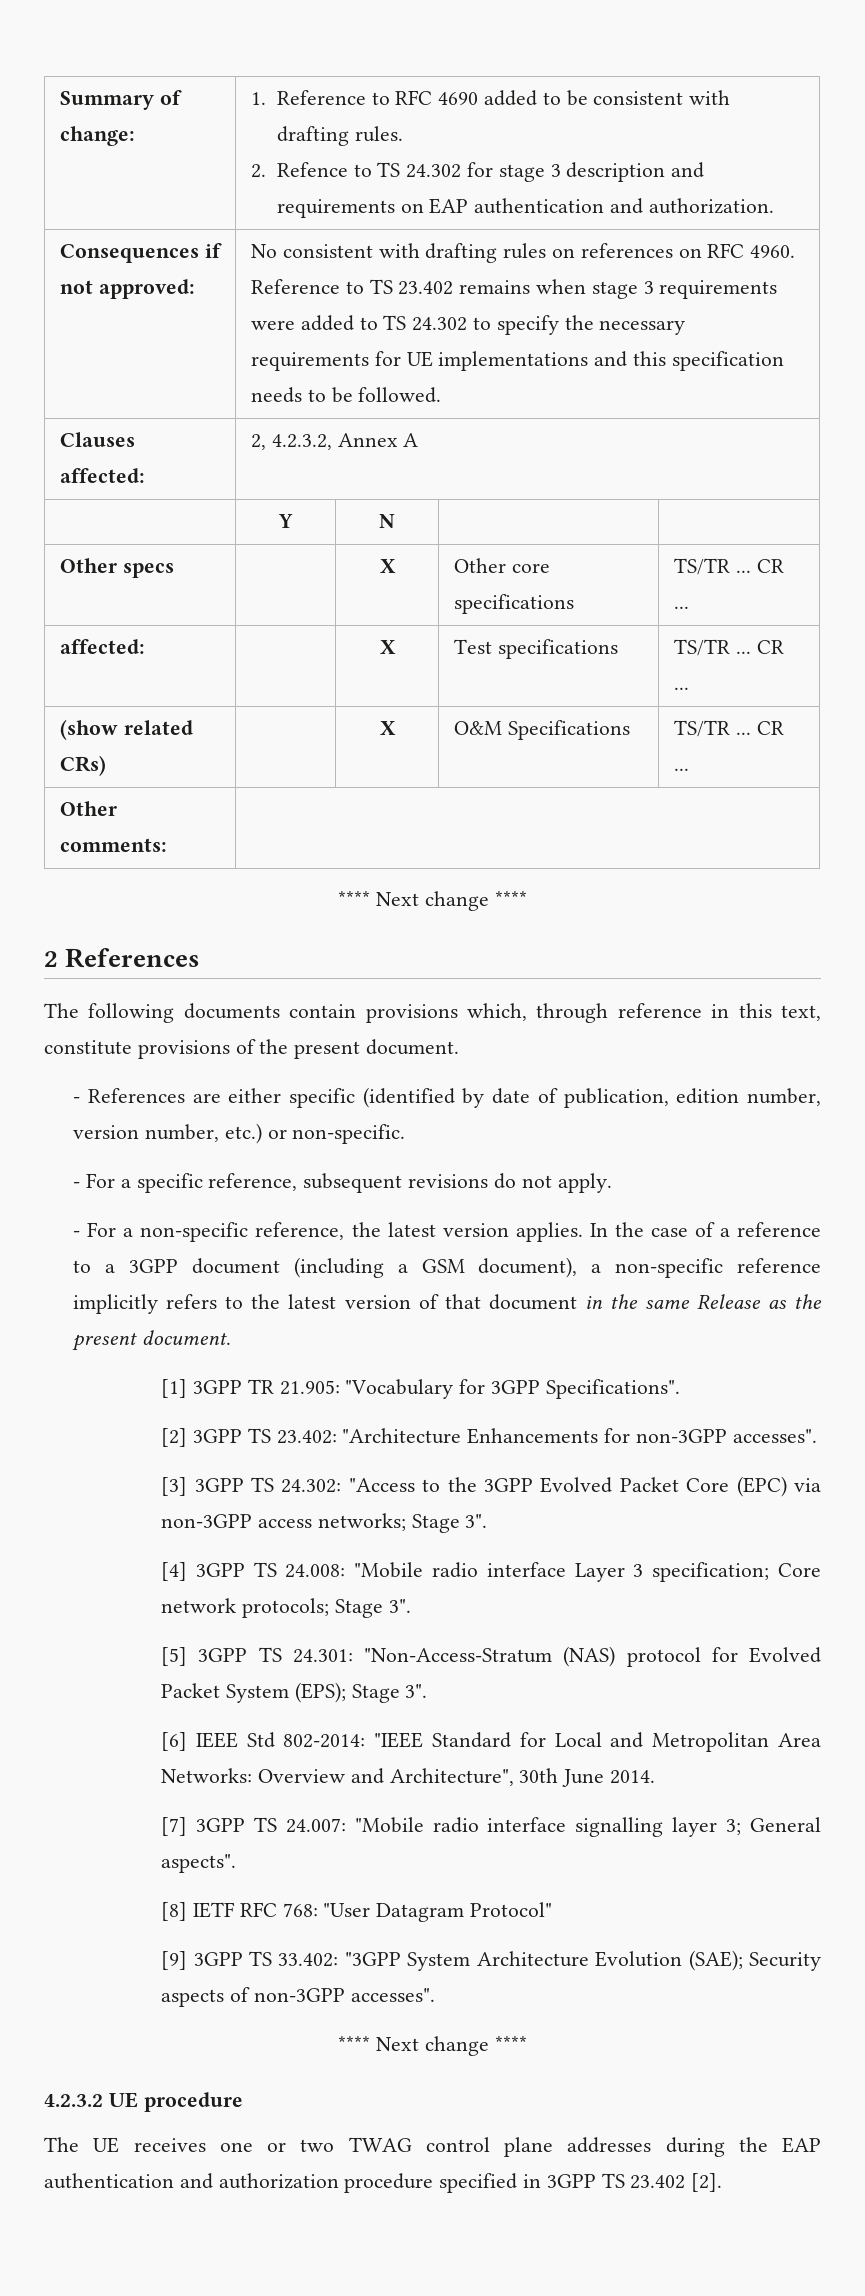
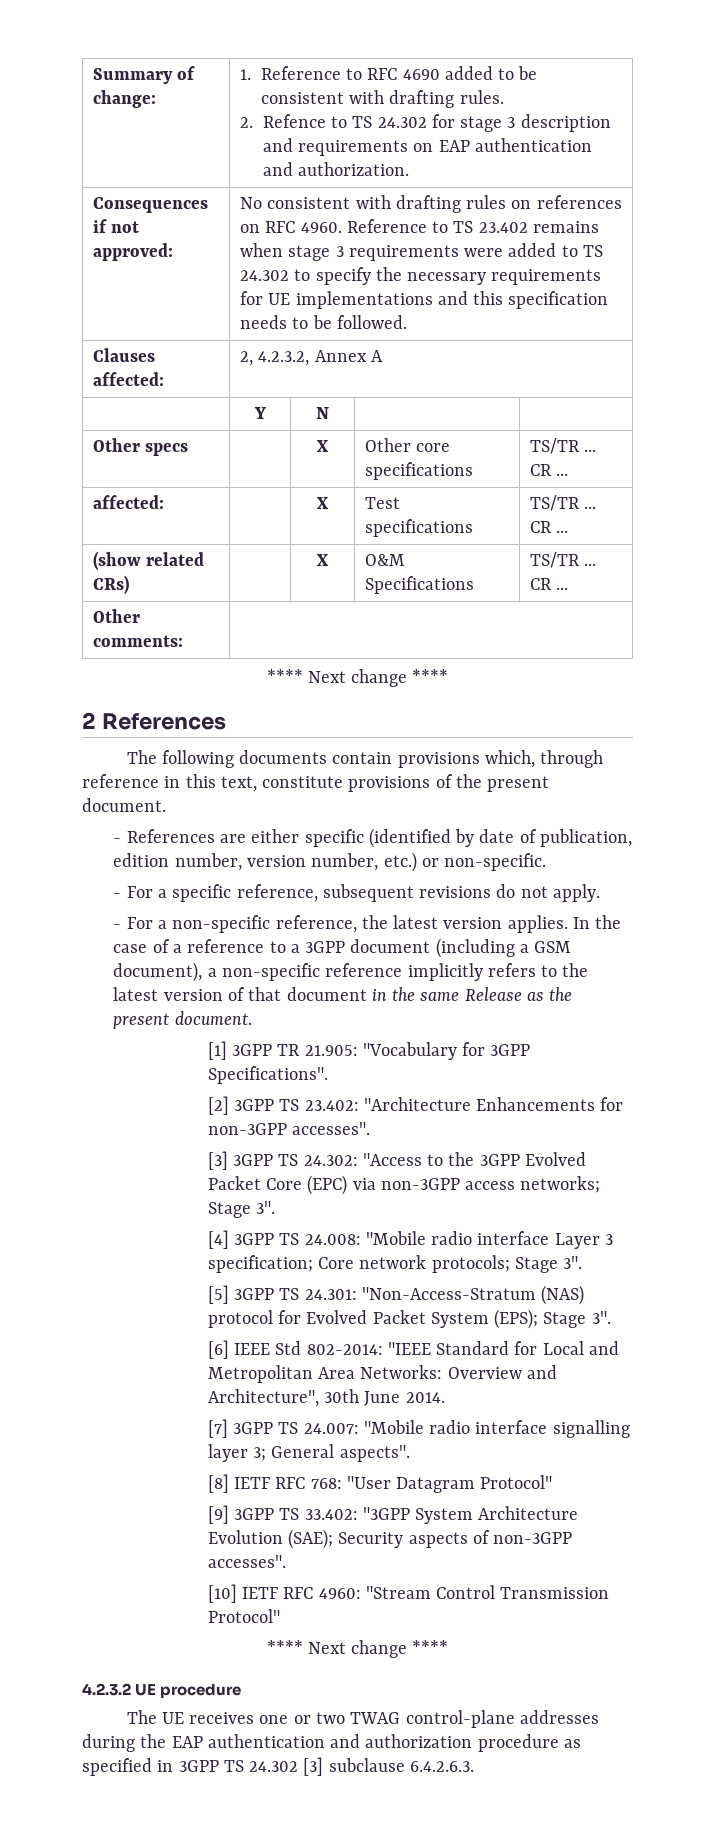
+ [10] IETF RFC 4960: "Stream Control Transmission Protocol"
- The UE receives one or two TWAG control plane addresses during the EAP authentication and authorization procedure specified in 3GPP TS 23.402 [2].
+ The UE receives one or two TWAG control-plane addresses during the EAP authentication and authorization procedure as specified in 3GPP TS 24.302 [3] subclause 6.4.2.6.3.

